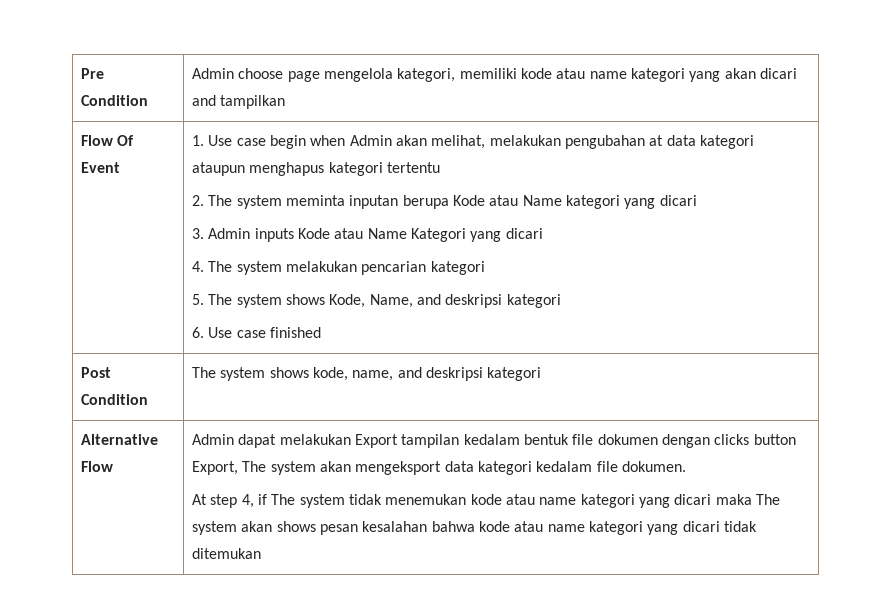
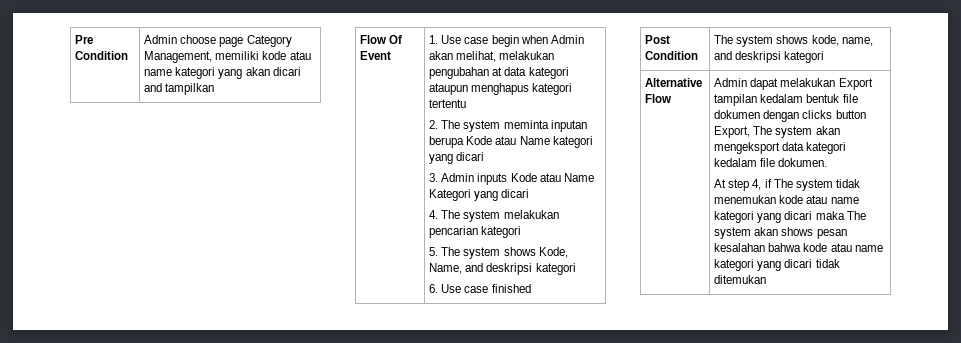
- Pre Condition | Admin choose page mengelola kategori, memiliki kode atau name kategori yang akan dicari and tampilkan
+ Pre Condition | Admin choose page Category Management, memiliki kode atau name kategori yang akan dicari and tampilkan

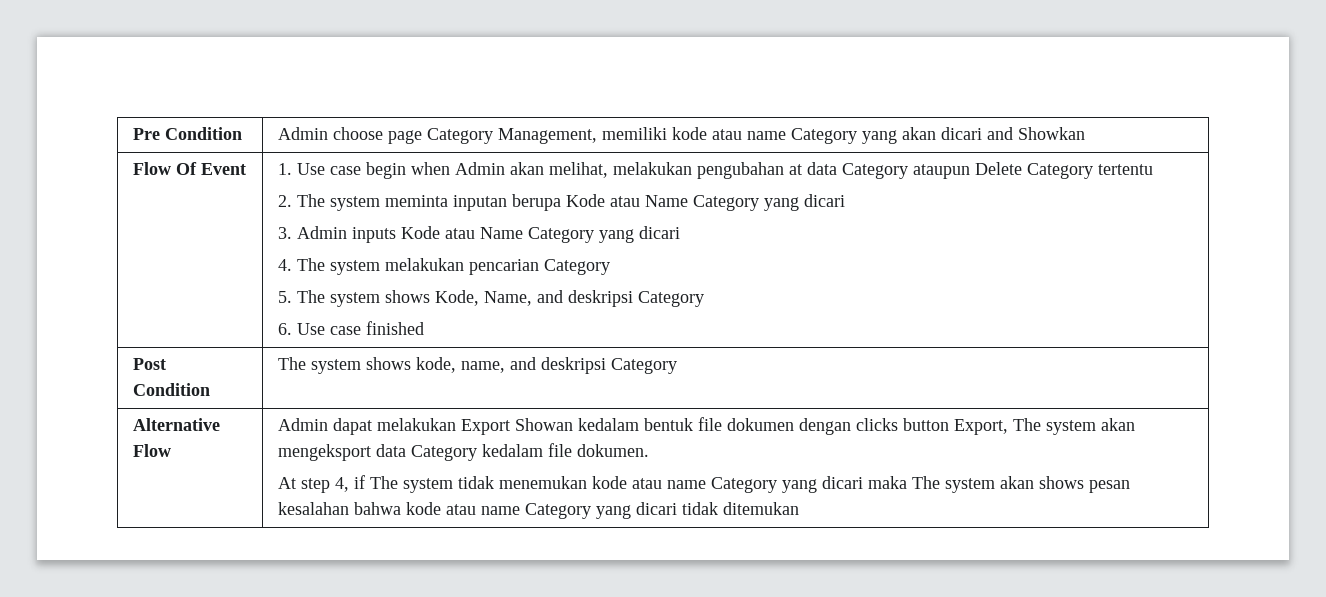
- Pre Condition | Admin choose page Category Management, memiliki kode atau name kategori yang akan dicari and tampilkan
+ Pre Condition | Admin choose page Category Management, memiliki kode atau name Category yang akan dicari and Showkan
- 1. Use case begin when Admin akan melihat, melakukan pengubahan at data kategori ataupun menghapus kategori tertentu
+ 1. Use case begin when Admin akan melihat, melakukan pengubahan at data Category ataupun Delete Category tertentu
- 2. The system meminta inputan berupa Kode atau Name kategori yang dicari
+ 2. The system meminta inputan berupa Kode atau Name Category yang dicari
- 3. Admin inputs Kode atau Name Kategori yang dicari
+ 3. Admin inputs Kode atau Name Category yang dicari
- 4. The system melakukan pencarian kategori
+ 4. The system melakukan pencarian Category
- 5. The system shows Kode, Name, and deskripsi kategori
+ 5. The system shows Kode, Name, and deskripsi Category
- Post Condition | The system shows kode, name, and deskripsi kategori
+ Post Condition | The system shows kode, name, and deskripsi Category
- Admin dapat melakukan Export tampilan kedalam bentuk file dokumen dengan clicks button Export, The system akan mengeksport data kategori kedalam file dokumen.
+ Admin dapat melakukan Export Showan kedalam bentuk file dokumen dengan clicks button Export, The system akan mengeksport data Category kedalam file dokumen.
- At step 4, if The system tidak menemukan kode atau name kategori yang dicari maka The system akan shows pesan kesalahan bahwa kode atau name kategori yang dicari tidak ditemukan
+ At step 4, if The system tidak menemukan kode atau name Category yang dicari maka The system akan shows pesan kesalahan bahwa kode atau name Category yang dicari tidak ditemukan

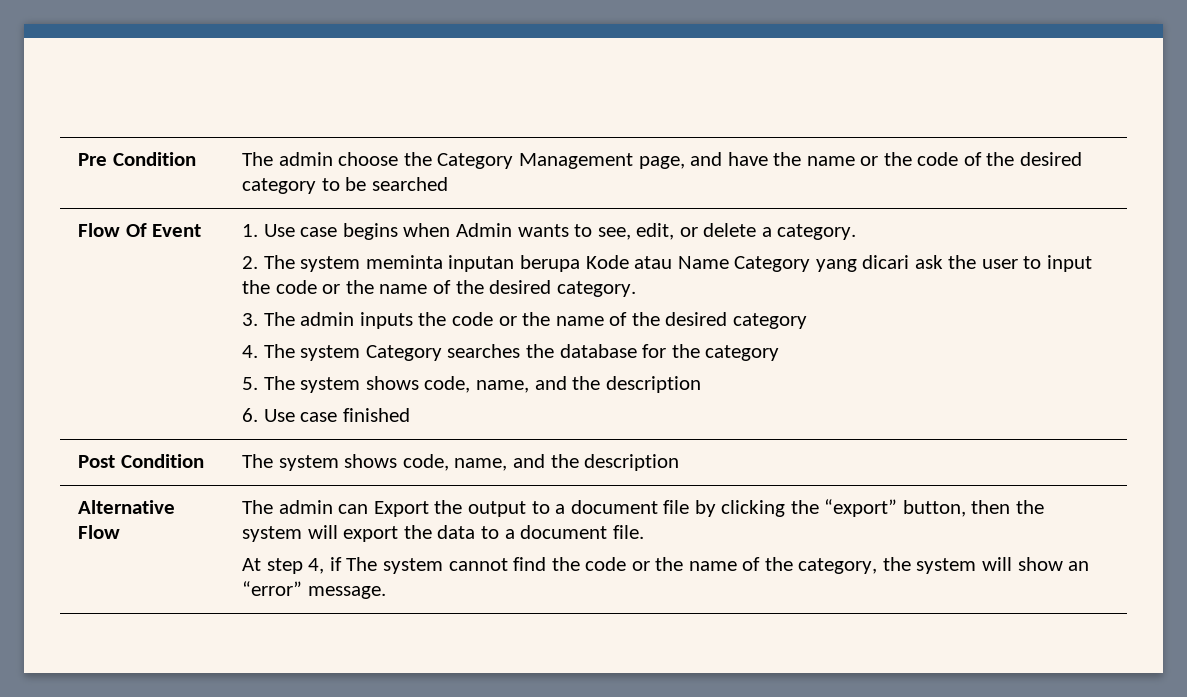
- Pre Condition | Admin choose page Category Management, memiliki kode atau name Category yang akan dicari and Showkan
+ Pre Condition | The admin choose the Category Management page, and have the name or the code of the desired category to be searched
- 1. Use case begin when Admin akan melihat, melakukan pengubahan at data Category ataupun Delete Category tertentu
+ 1. Use case begins when Admin wants to see, edit, or delete a category.
- 2. The system meminta inputan berupa Kode atau Name Category yang dicari
- 3. Admin inputs Kode atau Name Category yang dicari
+ 2. The system meminta inputan berupa Kode atau Name Category yang dicari ask the user to input the code or the name of the desired category.
+ 3. The admin inputs the code or the name of the desired category
- 4. The system melakukan pencarian Category
+ 4. The system Category searches the database for the category
- 5. The system shows Kode, Name, and deskripsi Category
+ 5. The system shows code, name, and the description
- Post Condition | The system shows kode, name, and deskripsi Category
+ Post Condition | The system shows code, name, and the description
- Admin dapat melakukan Export Showan kedalam bentuk file dokumen dengan clicks button Export, The system akan mengeksport data Category kedalam file dokumen.
+ The admin can Export the output to a document file by clicking the “export” button, then the system will export the data to a document file.
- At step 4, if The system tidak menemukan kode atau name Category yang dicari maka The system akan shows pesan kesalahan bahwa kode atau name Category yang dicari tidak ditemukan
+ At step 4, if The system cannot find the code or the name of the category, the system will show an “error” message.

